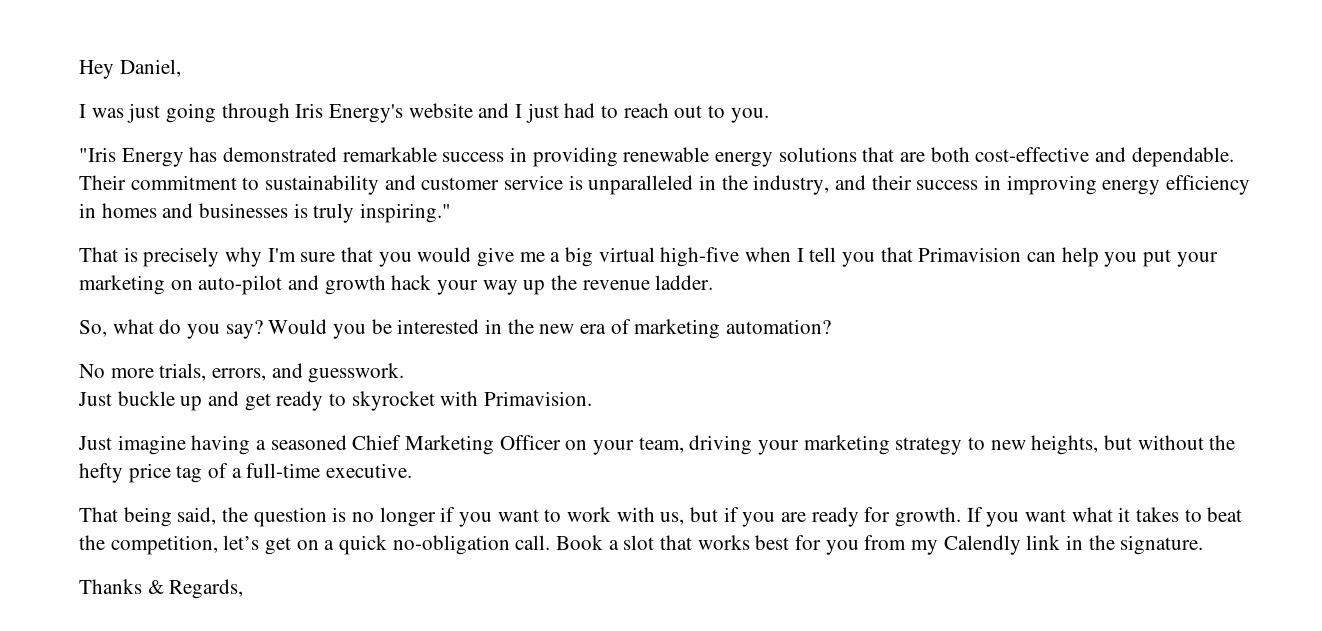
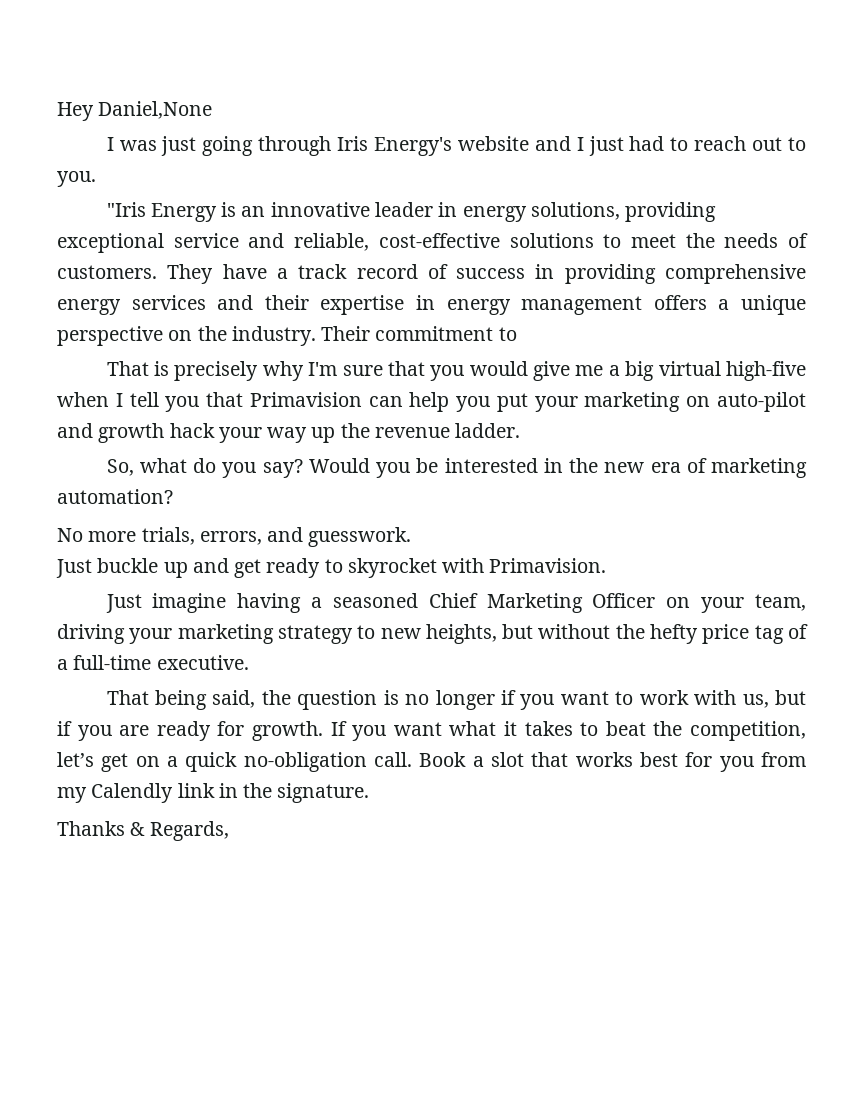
- Hey Daniel,
+ Hey Daniel,None
- "Iris Energy has demonstrated remarkable success in providing renewable energy solutions that are both cost-effective and dependable. Their commitment to sustainability and customer service is unparalleled in the industry, and their success in improving energy efficiency in homes and businesses is truly inspiring."
+ "Iris Energy is an innovative leader in energy solutions, providing exceptional service and reliable, cost-effective solutions to meet the needs of customers. They have a track record of success in providing comprehensive energy services and their expertise in energy management offers a unique perspective on the industry. Their commitment to

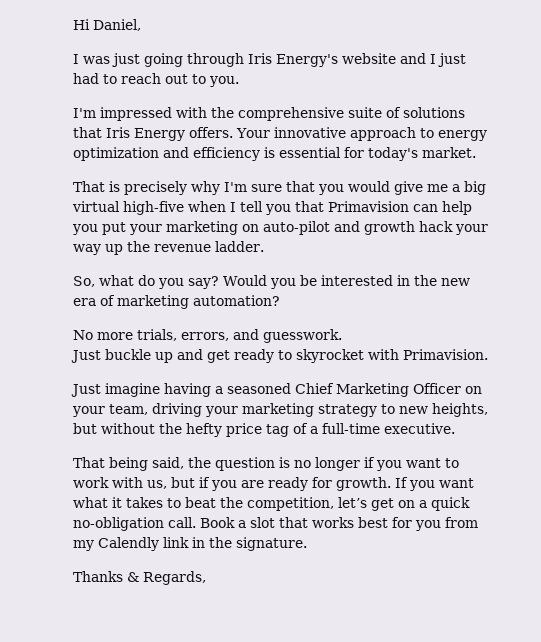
- Hey Daniel,None
+ Hi Daniel,
- "Iris Energy is an innovative leader in energy solutions, providing exceptional service and reliable, cost-effective solutions to meet the needs of customers. They have a track record of success in providing comprehensive energy services and their expertise in energy management offers a unique perspective on the industry. Their commitment to
+ I'm impressed with the comprehensive suite of solutions that Iris Energy offers. Your innovative approach to energy optimization and efficiency is essential for today's market.

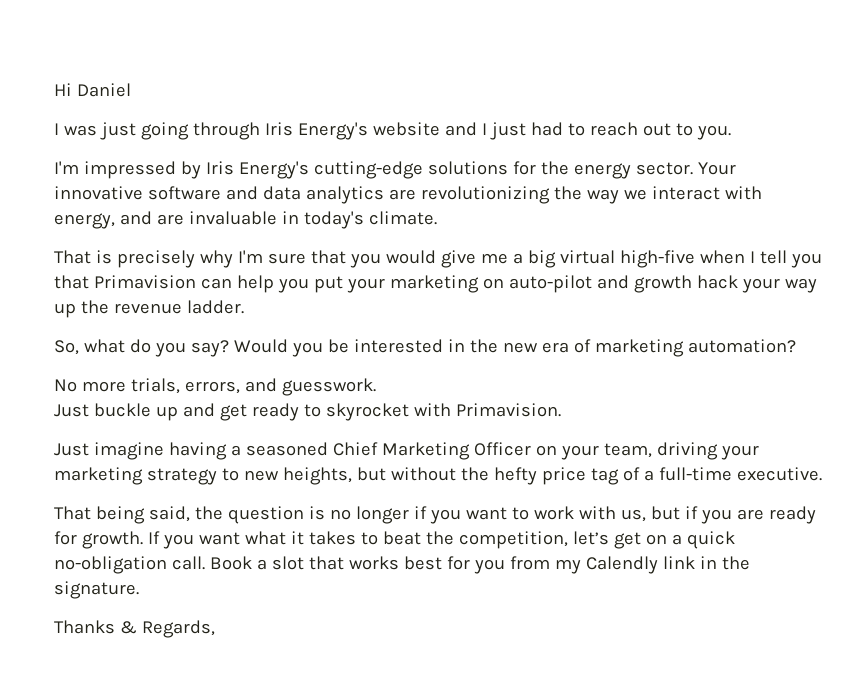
- Hi Daniel,
+ Hi Daniel
- I'm impressed with the comprehensive suite of solutions that Iris Energy offers. Your innovative approach to energy optimization and efficiency is essential for today's market.
+ I'm impressed by Iris Energy's cutting-edge solutions for the energy sector. Your innovative software and data analytics are revolutionizing the way we interact with energy, and are invaluable in today's climate.

